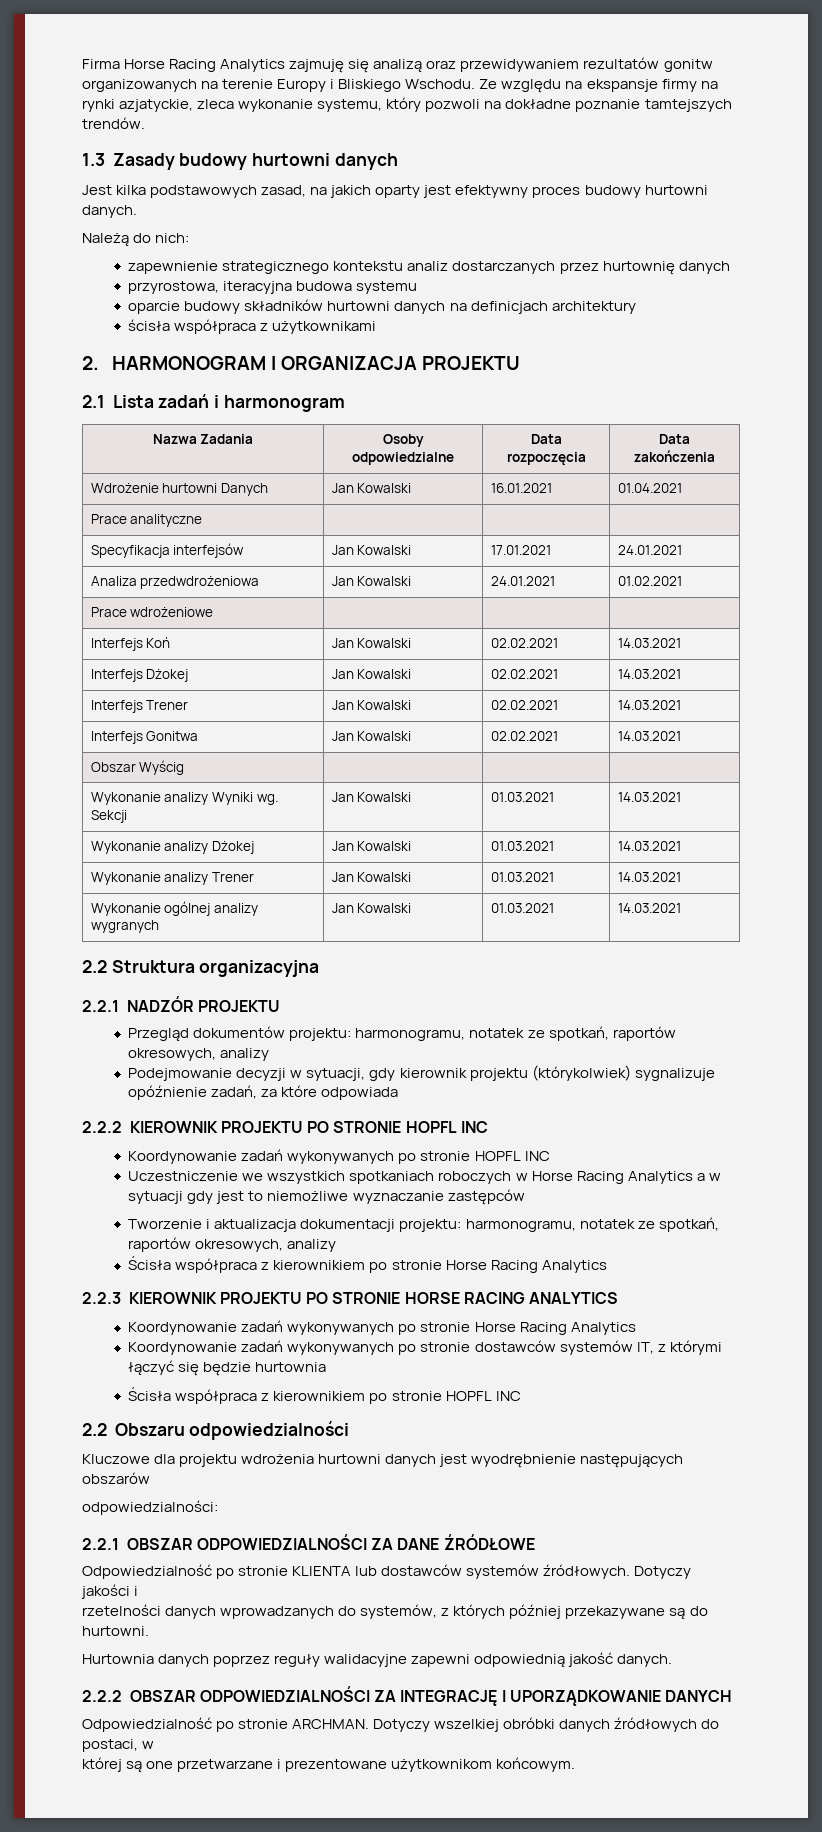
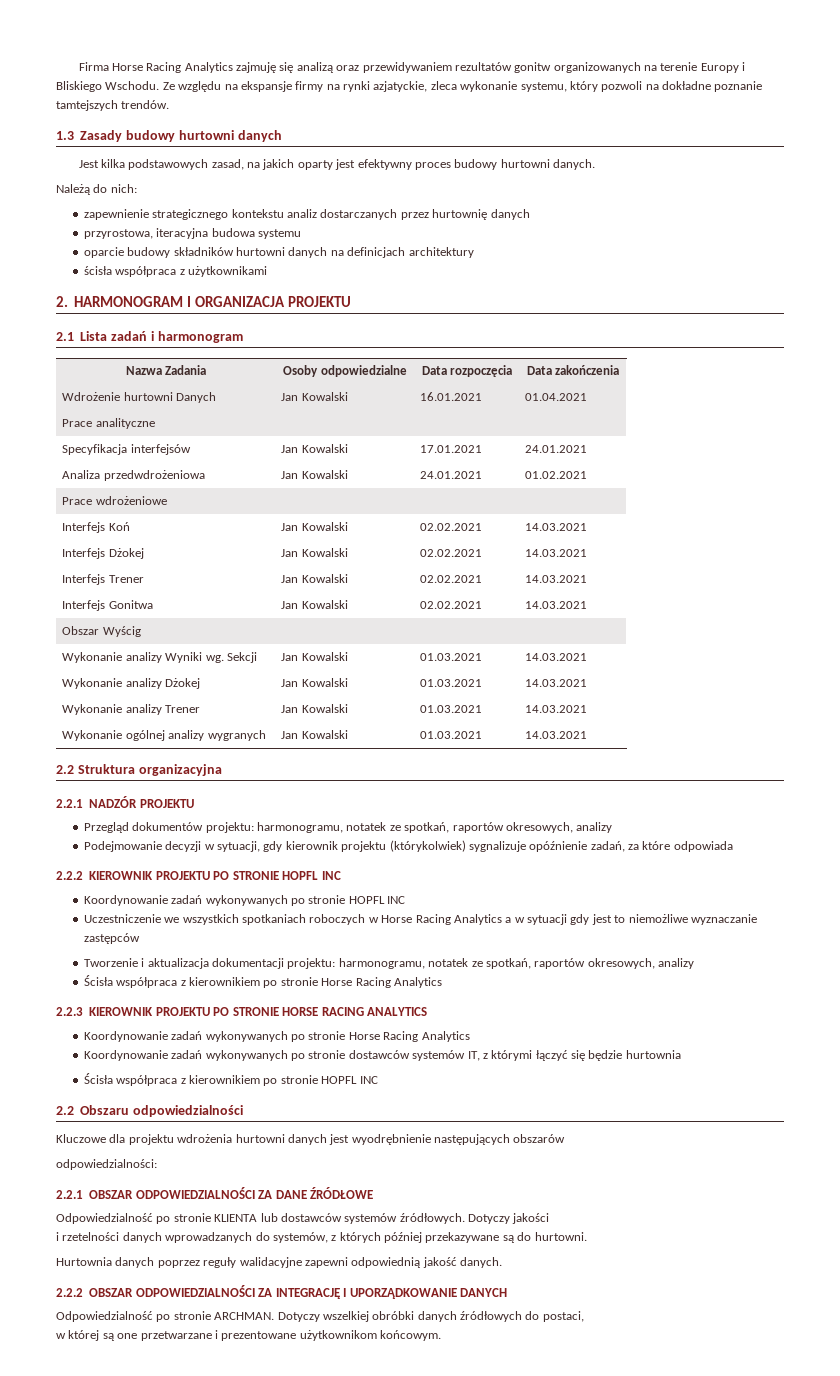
- Dotyczy jakości i
- rzetelności danych wprowadzanych do systemów, z których później przekazywane są do hurtowni.
+ Dotyczy jakości
+ i rzetelności danych wprowadzanych do systemów, z których później przekazywane są do hurtowni.
- Dotyczy wszelkiej obróbki danych źródłowych do postaci, w
- której są one przetwarzane i prezentowane użytkownikom końcowym.
+ Dotyczy wszelkiej obróbki danych źródłowych do postaci,
+ w której są one przetwarzane i prezentowane użytkownikom końcowym.

